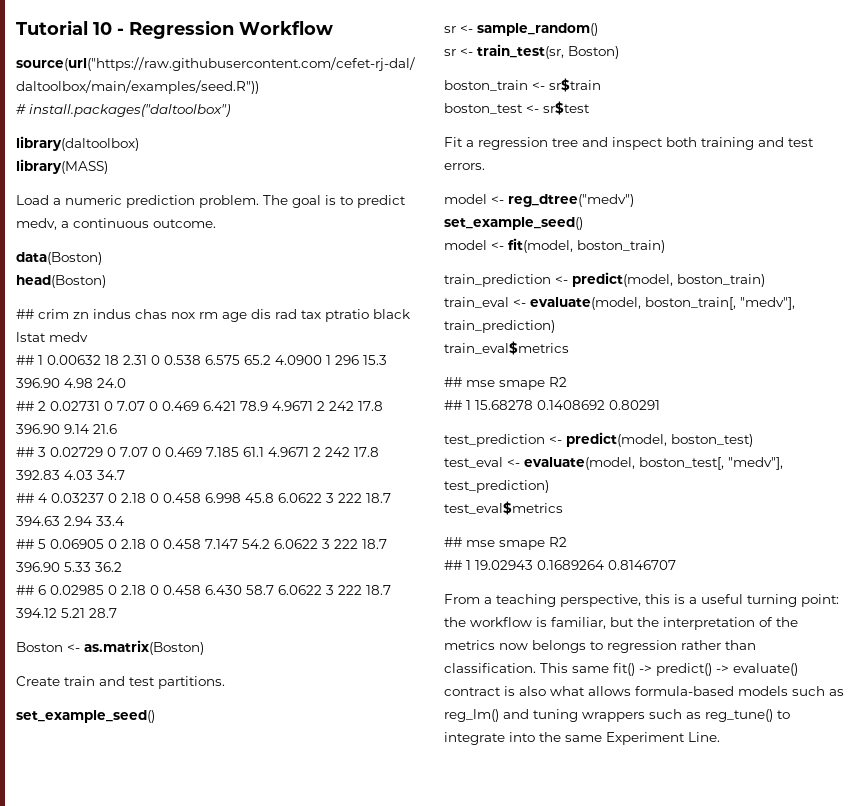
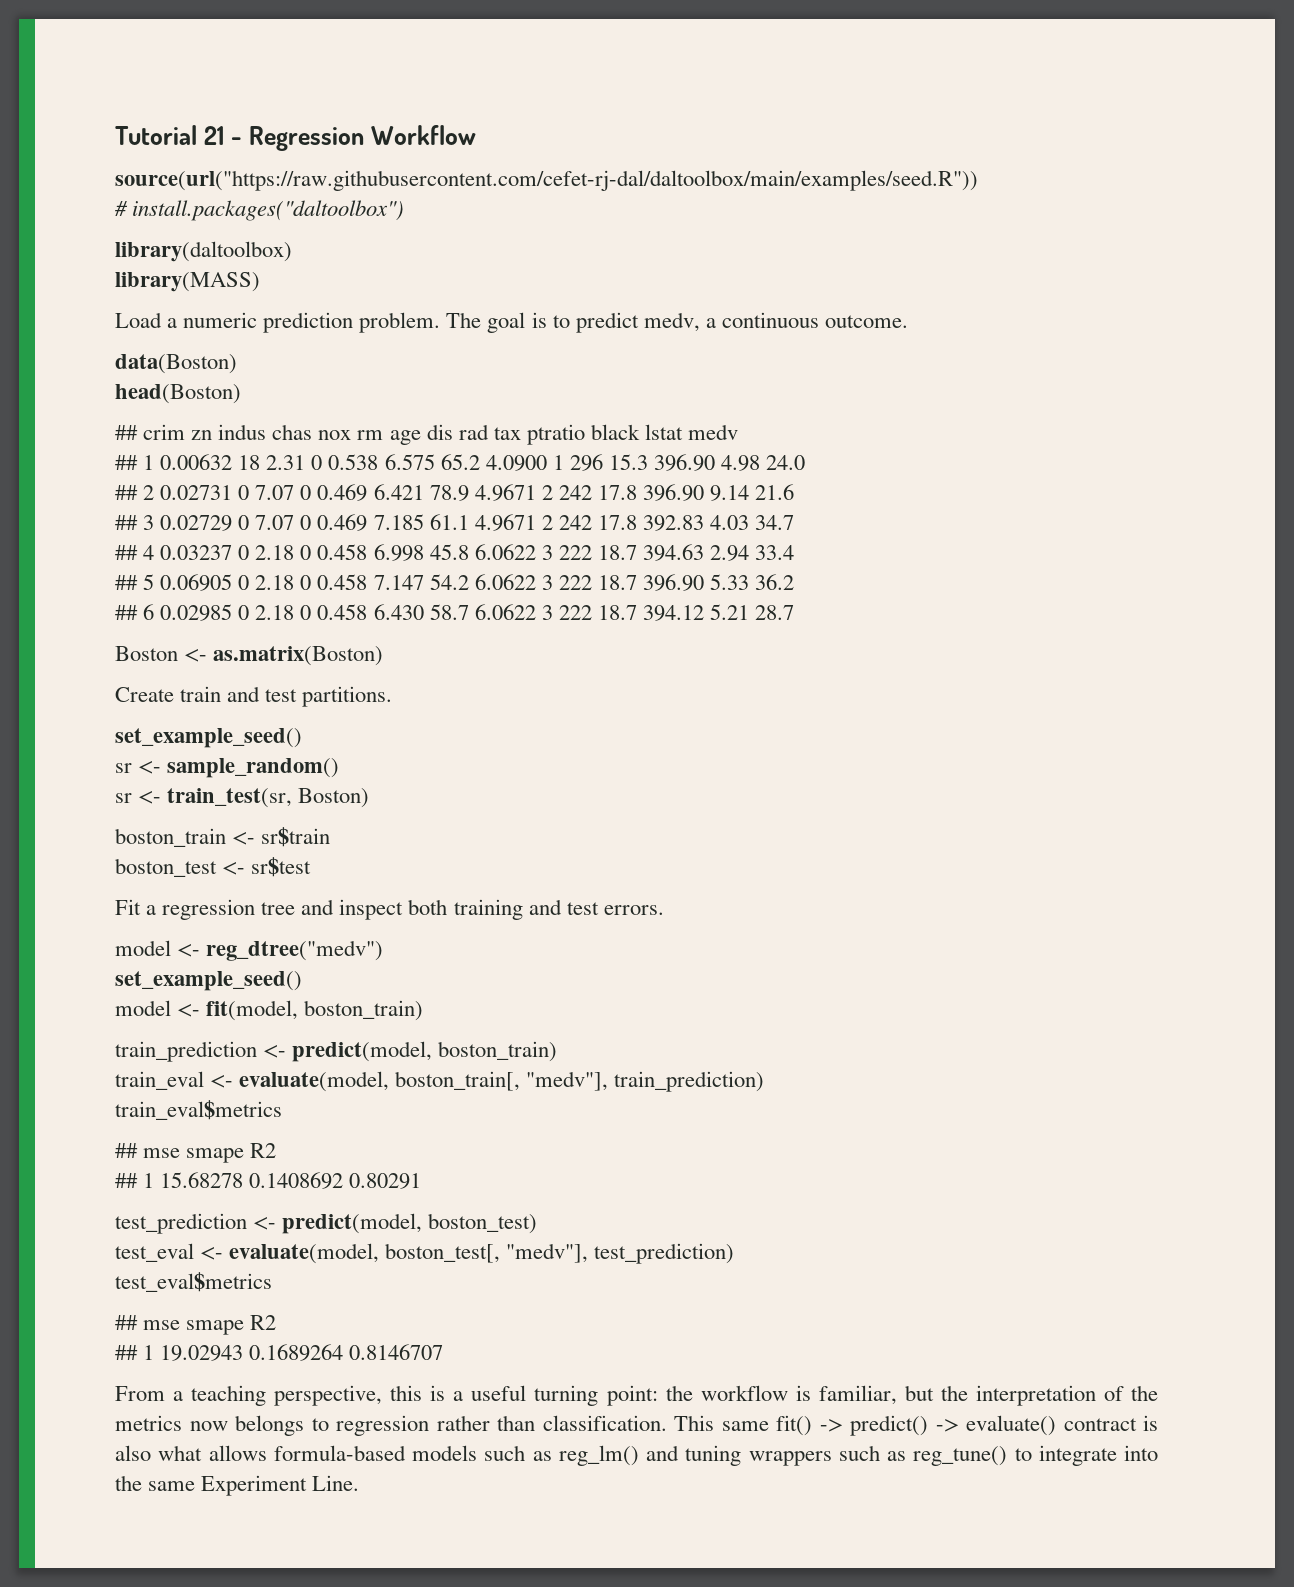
- Tutorial 10 - Regression Workflow
+ Tutorial 21 - Regression Workflow

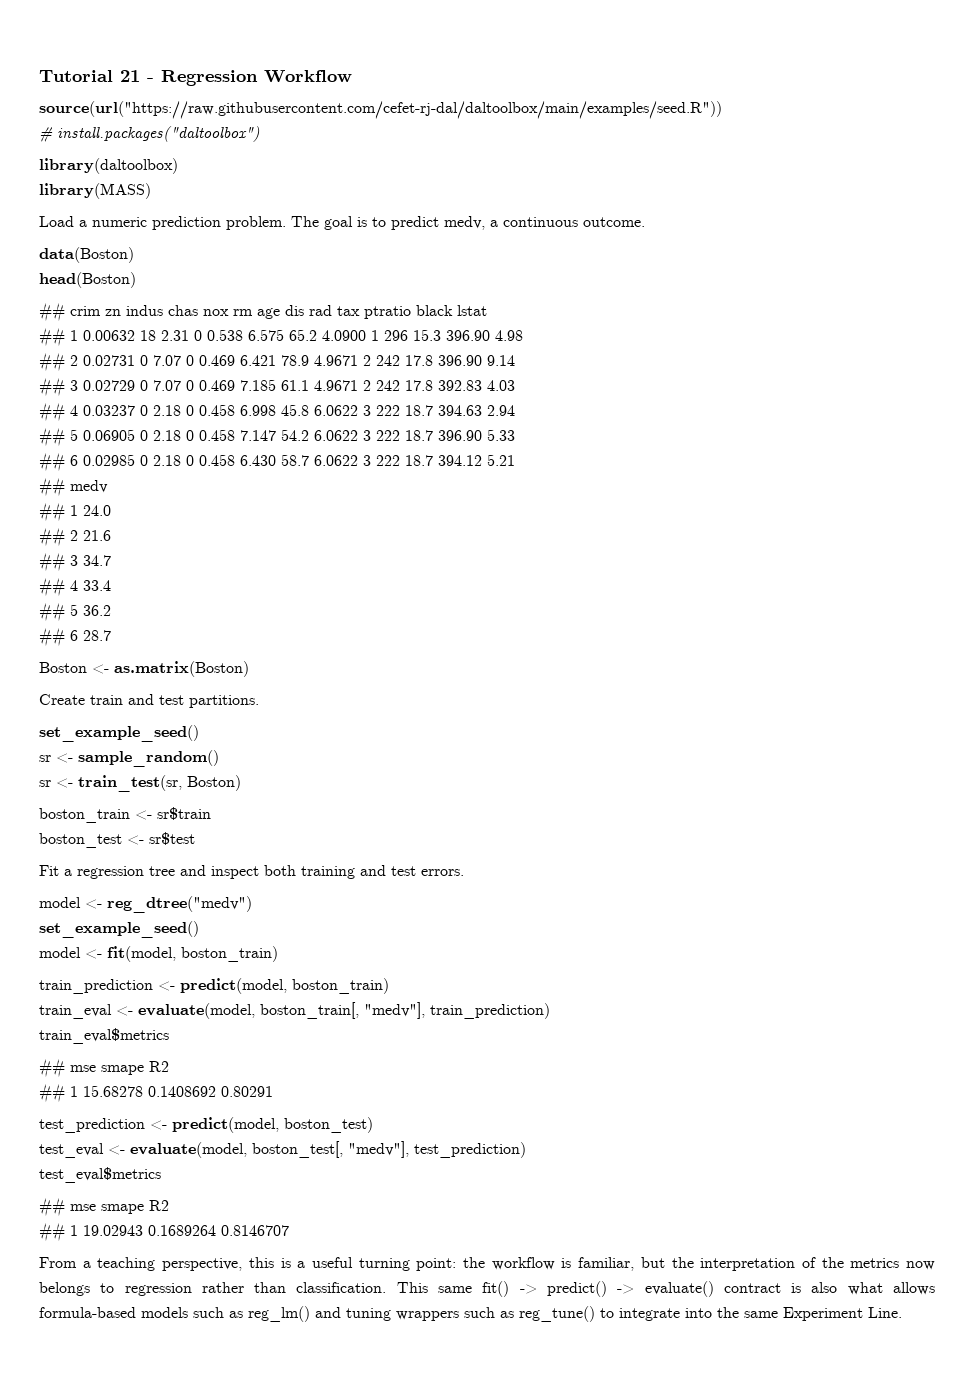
- ## crim zn indus chas nox rm age dis rad tax ptratio black lstat medv
+ ## crim zn indus chas nox rm age dis rad tax ptratio black lstat
- ## 1 0.00632 18 2.31 0 0.538 6.575 65.2 4.0900 1 296 15.3 396.90 4.98 24.0
+ ## 1 0.00632 18 2.31 0 0.538 6.575 65.2 4.0900 1 296 15.3 396.90 4.98
- ## 2 0.02731 0 7.07 0 0.469 6.421 78.9 4.9671 2 242 17.8 396.90 9.14 21.6
+ ## 2 0.02731 0 7.07 0 0.469 6.421 78.9 4.9671 2 242 17.8 396.90 9.14
- ## 3 0.02729 0 7.07 0 0.469 7.185 61.1 4.9671 2 242 17.8 392.83 4.03 34.7
+ ## 3 0.02729 0 7.07 0 0.469 7.185 61.1 4.9671 2 242 17.8 392.83 4.03
- ## 4 0.03237 0 2.18 0 0.458 6.998 45.8 6.0622 3 222 18.7 394.63 2.94 33.4
+ ## 4 0.03237 0 2.18 0 0.458 6.998 45.8 6.0622 3 222 18.7 394.63 2.94
- ## 5 0.06905 0 2.18 0 0.458 7.147 54.2 6.0622 3 222 18.7 396.90 5.33 36.2
+ ## 5 0.06905 0 2.18 0 0.458 7.147 54.2 6.0622 3 222 18.7 396.90 5.33
- ## 6 0.02985 0 2.18 0 0.458 6.430 58.7 6.0622 3 222 18.7 394.12 5.21 28.7
+ ## 6 0.02985 0 2.18 0 0.458 6.430 58.7 6.0622 3 222 18.7 394.12 5.21
+ ## medv
+ ## 1 24.0
+ ## 2 21.6
+ ## 3 34.7
+ ## 4 33.4
+ ## 5 36.2
+ ## 6 28.7

